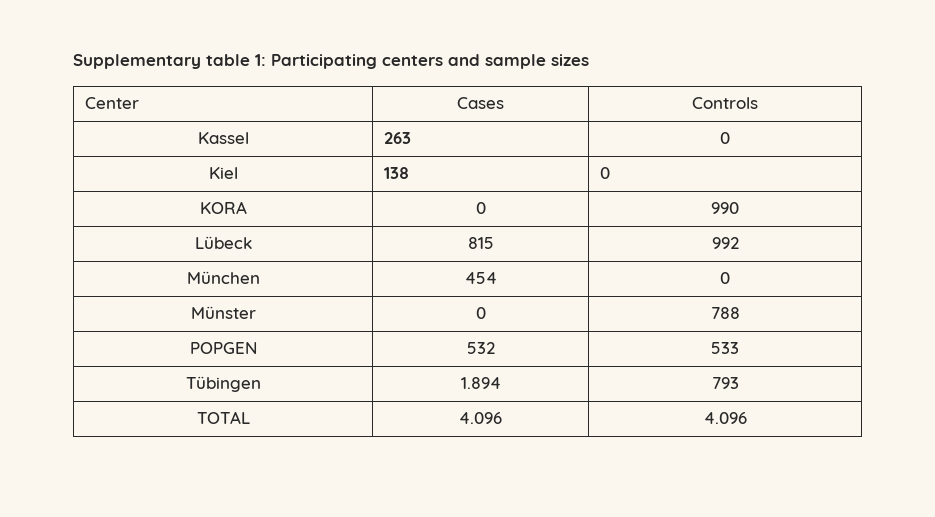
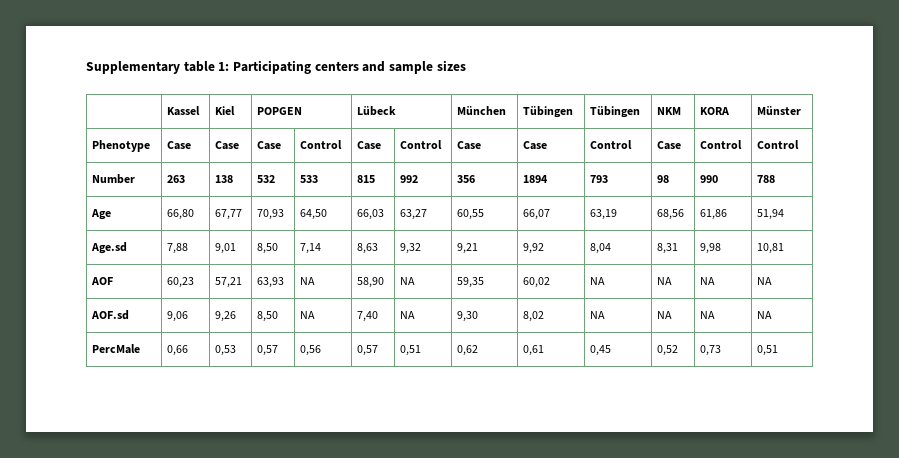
- Center | Cases | Controls
- Kassel | 263 | 0
- Kiel | 138 | 0
- KORA | 0 | 990
- Lübeck | 815 | 992
- München | 454 | 0
- Münster | 0 | 788
- POPGEN | 532 | 533
- Tübingen | 1.894 | 793
- TOTAL | 4.096 | 4.096
+ | Kassel | Kiel | POPGEN | Lübeck | München | Tübingen | Tübingen | NKM | KORA | Münster
+ Phenotype | Case | Case | Case | Control | Case | Control | Case | Case | Control | Case | Control | Control
+ Number | 263 | 138 | 532 | 533 | 815 | 992 | 356 | 1894 | 793 | 98 | 990 | 788
+ Age | 66,80 | 67,77 | 70,93 | 64,50 | 66,03 | 63,27 | 60,55 | 66,07 | 63,19 | 68,56 | 61,86 | 51,94
+ Age.sd | 7,88 | 9,01 | 8,50 | 7,14 | 8,63 | 9,32 | 9,21 | 9,92 | 8,04 | 8,31 | 9,98 | 10,81
+ AOF | 60,23 | 57,21 | 63,93 | NA | 58,90 | NA | 59,35 | 60,02 | NA | NA | NA | NA
+ AOF.sd | 9,06 | 9,26 | 8,50 | NA | 7,40 | NA | 9,30 | 8,02 | NA | NA | NA | NA
+ PercMale | 0,66 | 0,53 | 0,57 | 0,56 | 0,57 | 0,51 | 0,62 | 0,61 | 0,45 | 0,52 | 0,73 | 0,51

